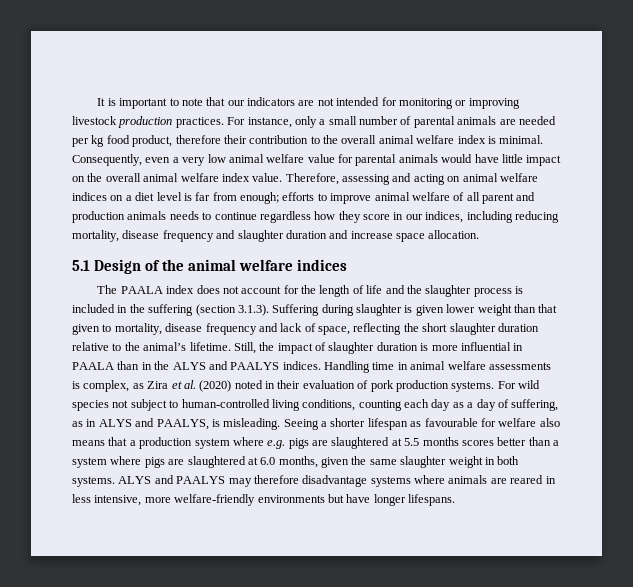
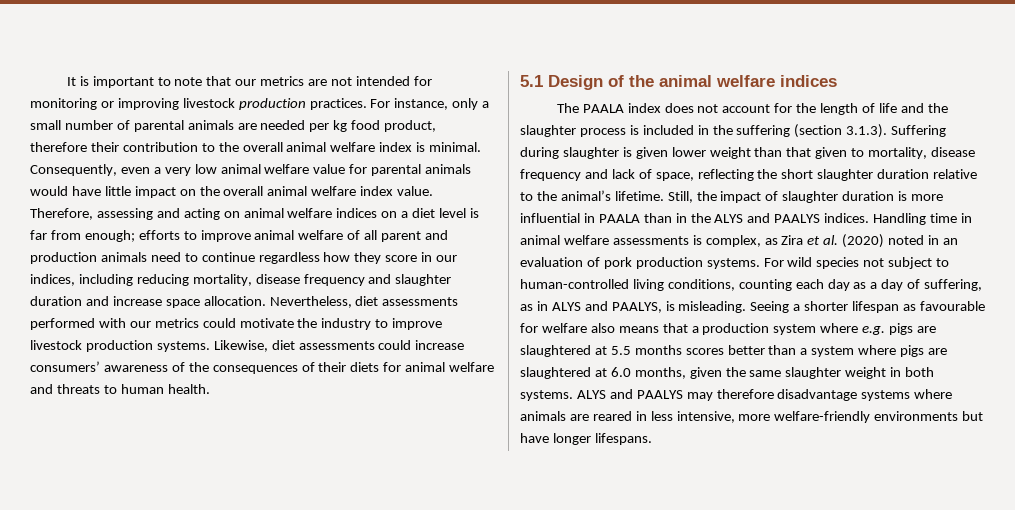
- It is important to note that our indicators are not intended for monitoring or improving livestock production practices.
+ It is important to note that our metrics are not intended for monitoring or improving livestock production practices.
- Therefore, assessing and acting on animal welfare indices on a diet level is far from enough; efforts to improve animal welfare of all parent and production animals needs to continue regardless how they score in our indices, including reducing mortality, disease frequency and slaughter duration and increase space allocation.
+ Therefore, assessing and acting on animal welfare indices on a diet level is far from enough; efforts to improve animal welfare of all parent and production animals need to continue regardless how they score in our indices, including reducing mortality, disease frequency and slaughter duration and increase space allocation. Nevertheless, diet assessments performed with our metrics could motivate the industry to improve livestock production systems. Likewise, diet assessments could increase consumers’ awareness of the consequences of their diets for animal welfare and threats to human health.
- Handling time in animal welfare assessments is complex, as Zira et al. (2020) noted in their evaluation of pork production systems.
+ Handling time in animal welfare assessments is complex, as Zira et al. (2020) noted in an evaluation of pork production systems.

